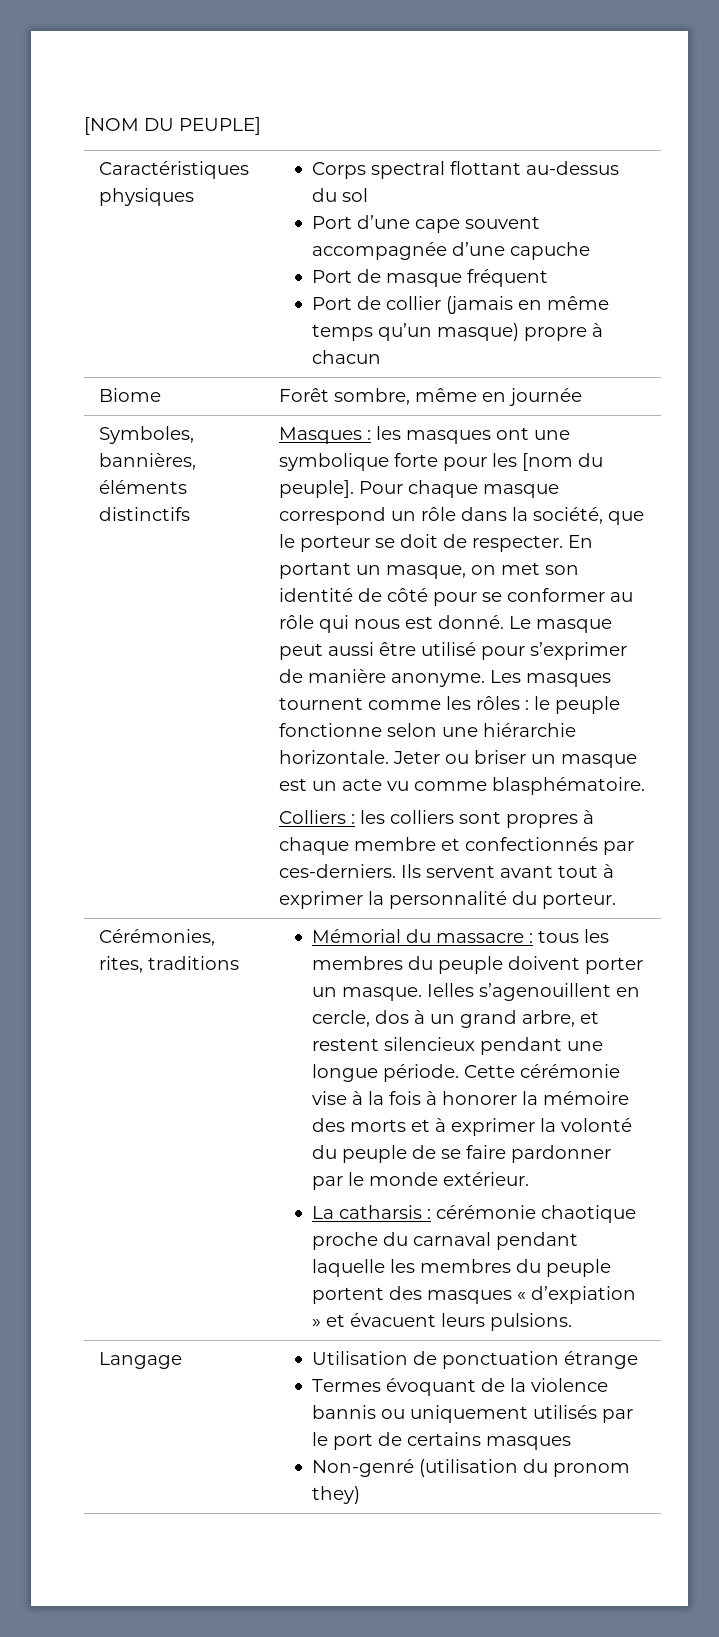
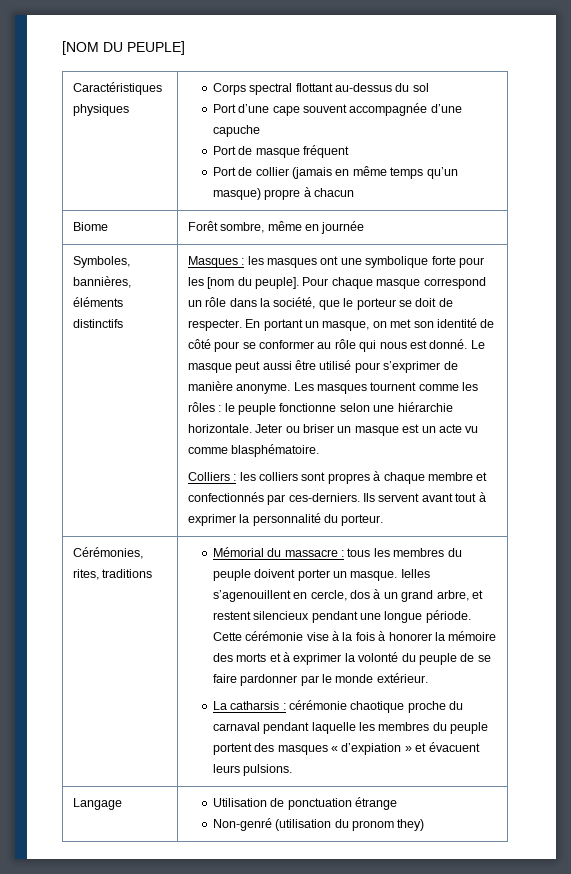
  Langage | Utilisation de ponctuation étrange
- Termes évoquant de la violence bannis ou uniquement utilisés par le port de certains masques

